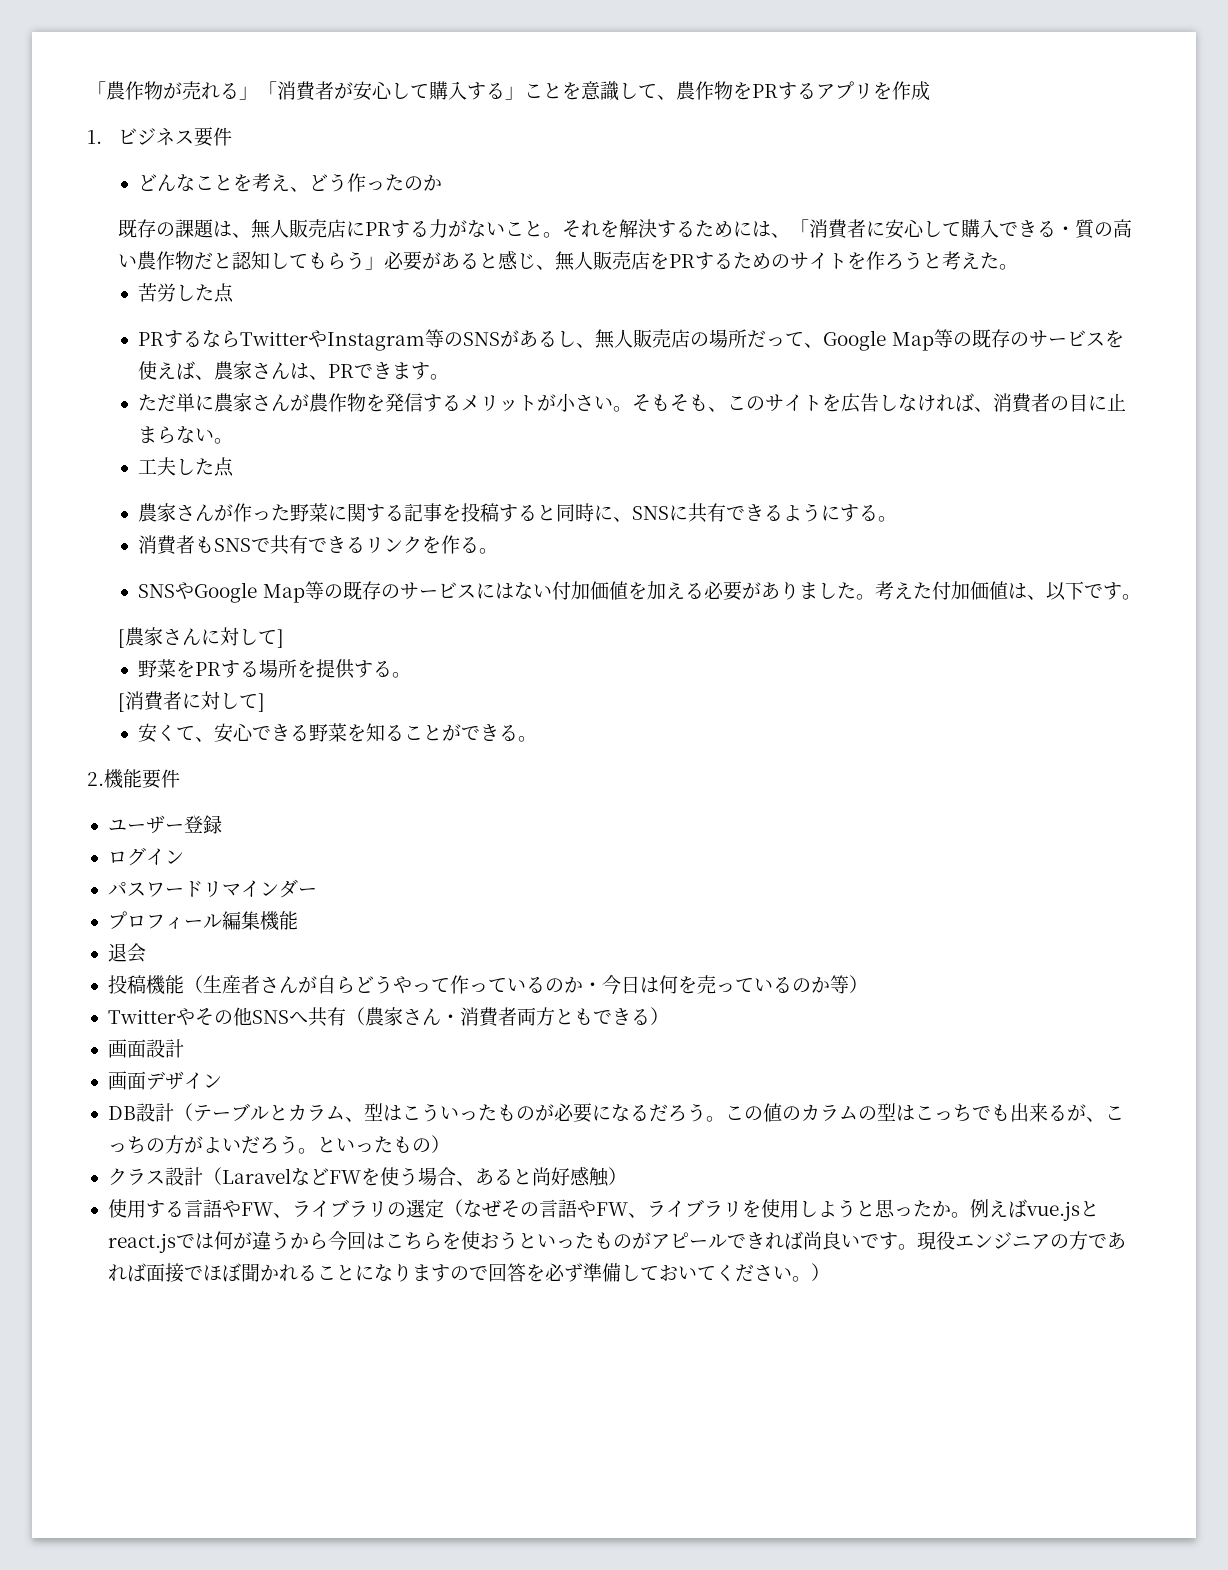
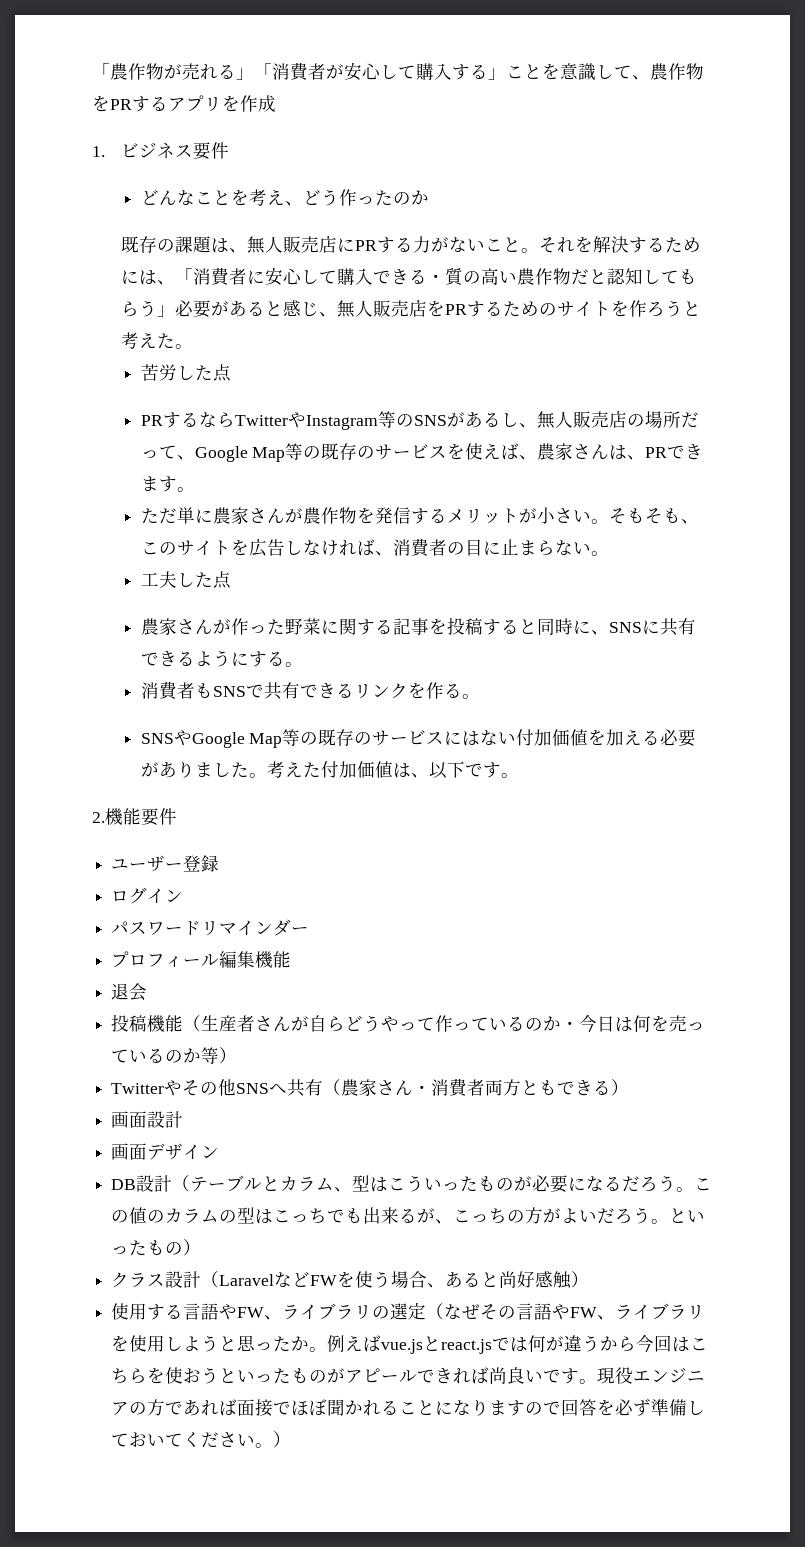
- [農家さんに対して]
- 野菜をPRする場所を提供する。
- [消費者に対して]
- 安くて、安心できる野菜を知ることができる。

